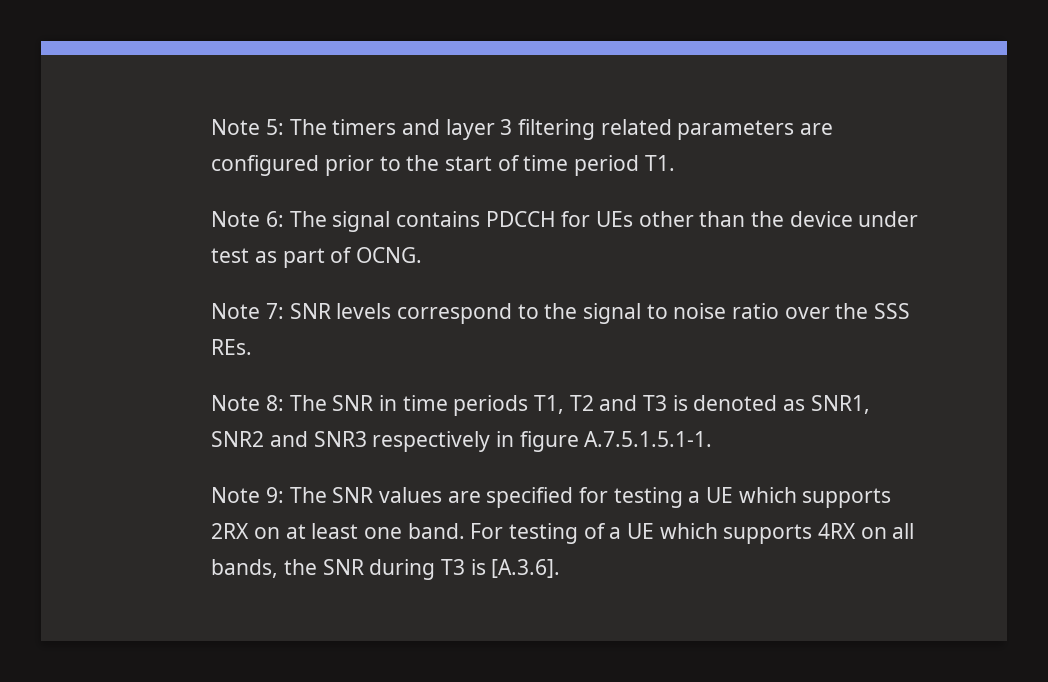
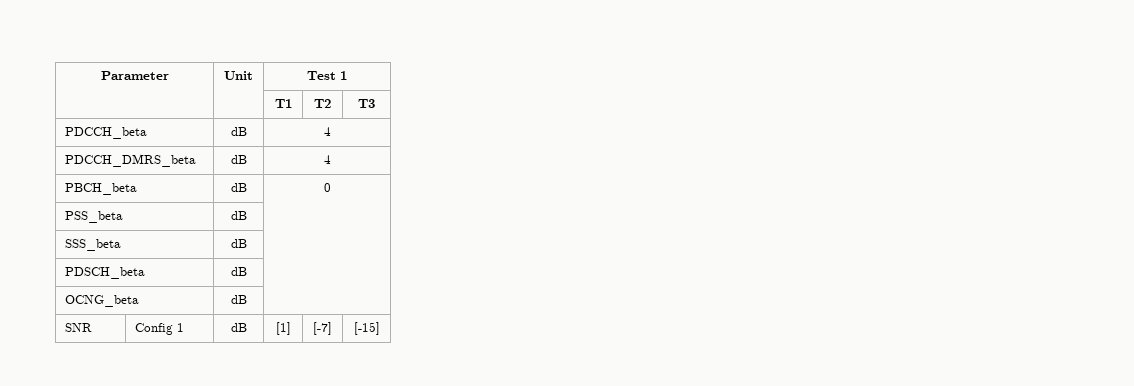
- Note 5: The timers and layer 3 filtering related parameters are configured prior to the start of time period T1.
- Note 6: The signal contains PDCCH for UEs other than the device under test as part of OCNG.
- Note 7: SNR levels correspond to the signal to noise ratio over the SSS REs.
- Note 8: The SNR in time periods T1, T2 and T3 is denoted as SNR1, SNR2 and SNR3 respectively in figure A.7.5.1.5.1-1.
- Note 9: The SNR values are specified for testing a UE which supports 2RX on at least one band. For testing of a UE which supports 4RX on all bands, the SNR during T3 is [A.3.6].
+ Parameter | Unit | Test 1
+ | | T1 | T2 | T3
+ PDCCH_beta | dB | 4
+ PDCCH_DMRS_beta | dB | 4
+ PBCH_beta | dB | 0
+ PSS_beta | dB |
+ SSS_beta | dB |
+ PDSCH_beta | dB |
+ OCNG_beta | dB |
+ SNR | Config 1 | dB | [1] | [-7] | [-15]

